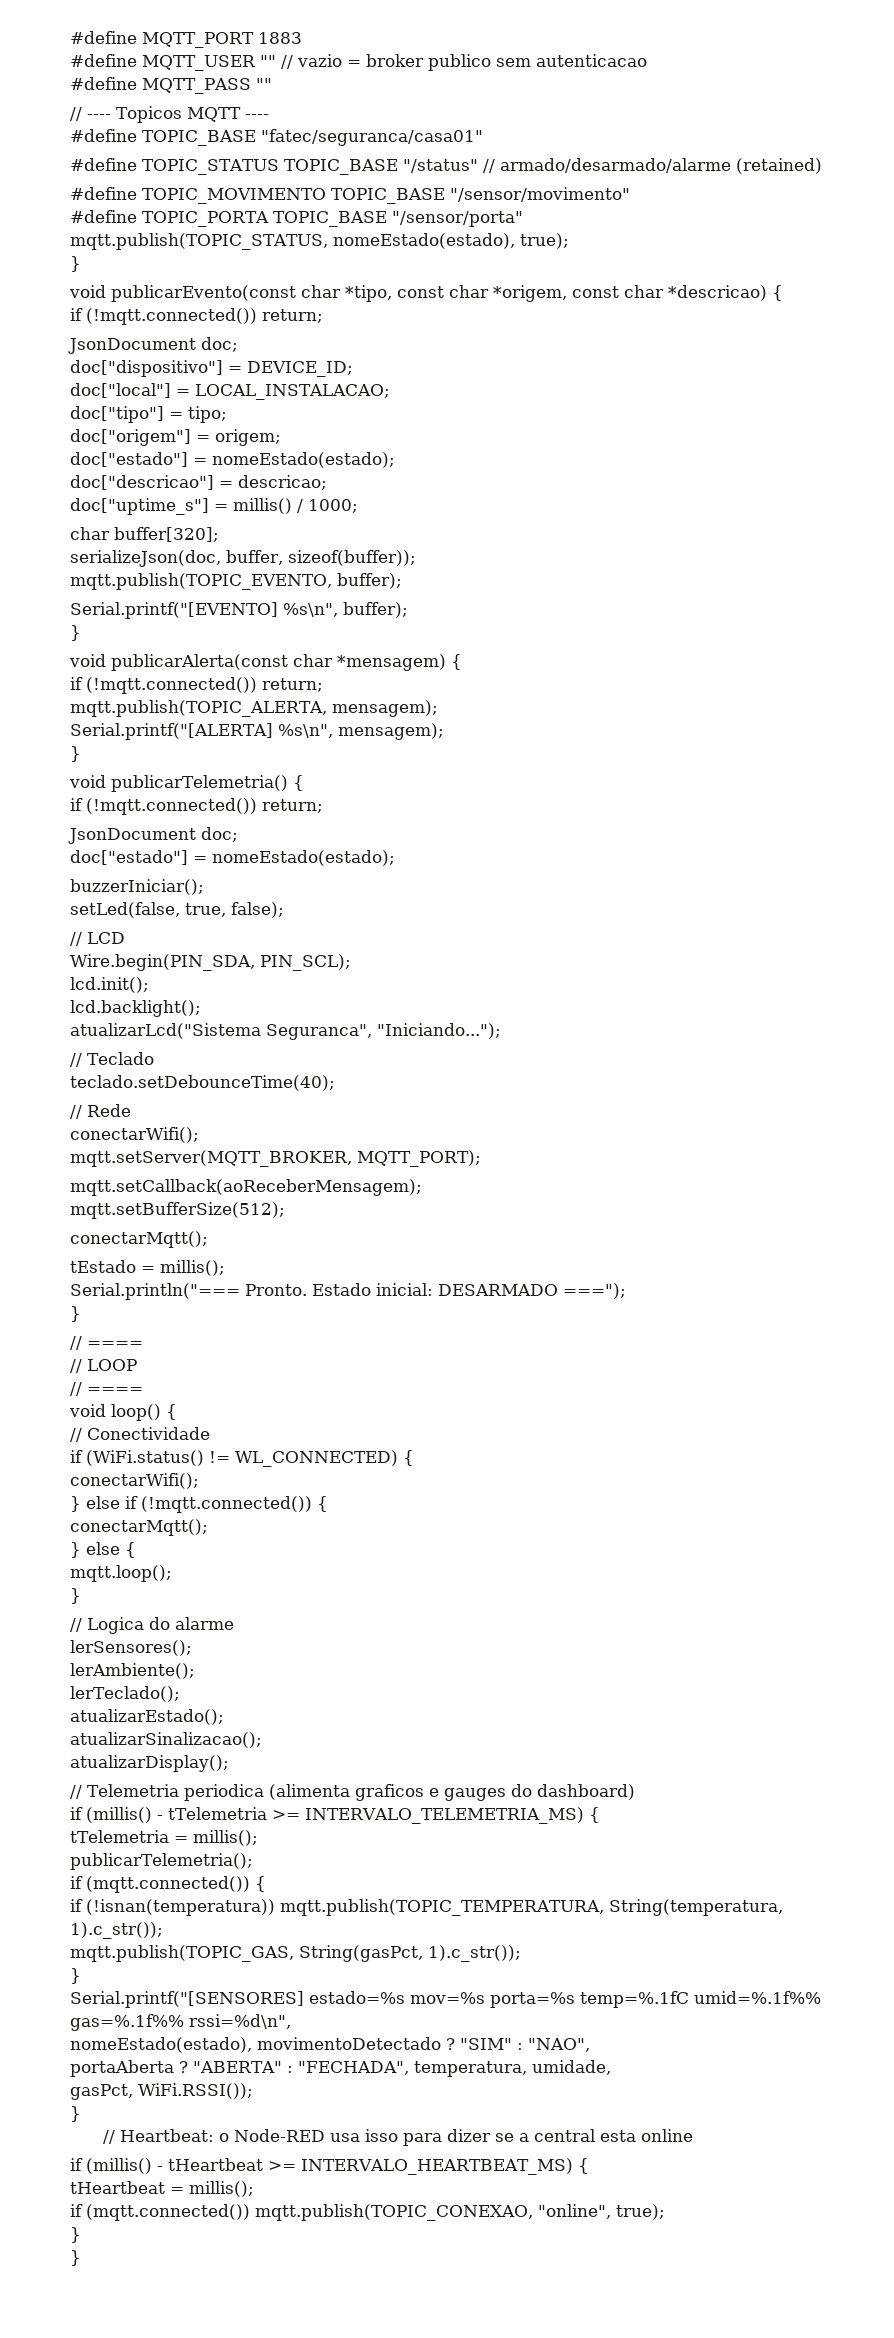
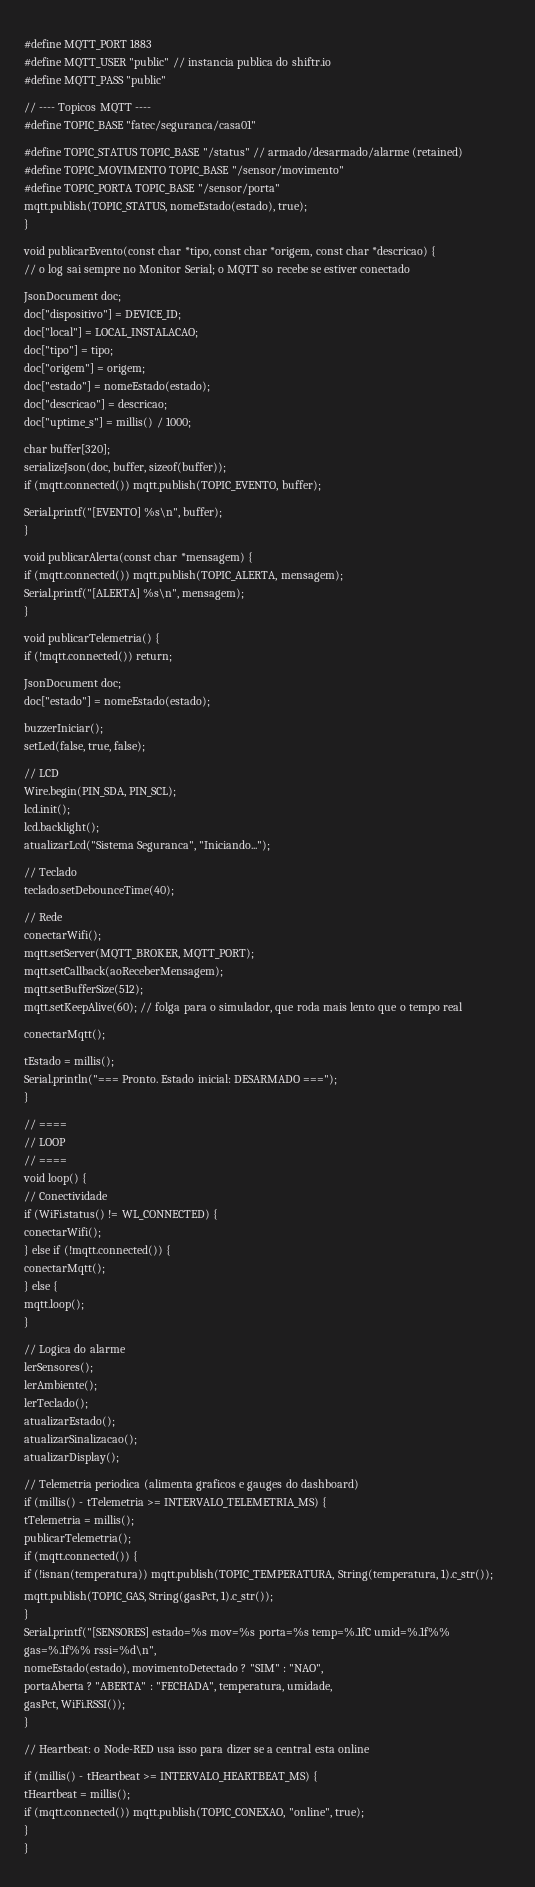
- #define MQTT_USER "" // vazio = broker publico sem autenticacao
+ #define MQTT_USER "public" // instancia publica do shiftr.io
- #define MQTT_PASS ""
+ #define MQTT_PASS "public"
  void publicarEvento(const char *tipo, const char *origem, const char *descricao) {
- if (!mqtt.connected()) return;
+ // o log sai sempre no Monitor Serial; o MQTT so recebe se estiver conectado
- mqtt.publish(TOPIC_EVENTO, buffer);
+ if (mqtt.connected()) mqtt.publish(TOPIC_EVENTO, buffer);
  void publicarAlerta(const char *mensagem) {
- if (!mqtt.connected()) return;
- mqtt.publish(TOPIC_ALERTA, mensagem);
+ if (mqtt.connected()) mqtt.publish(TOPIC_ALERTA, mensagem);
+ mqtt.setKeepAlive(60); // folga para o simulador, que roda mais lento que o tempo real

